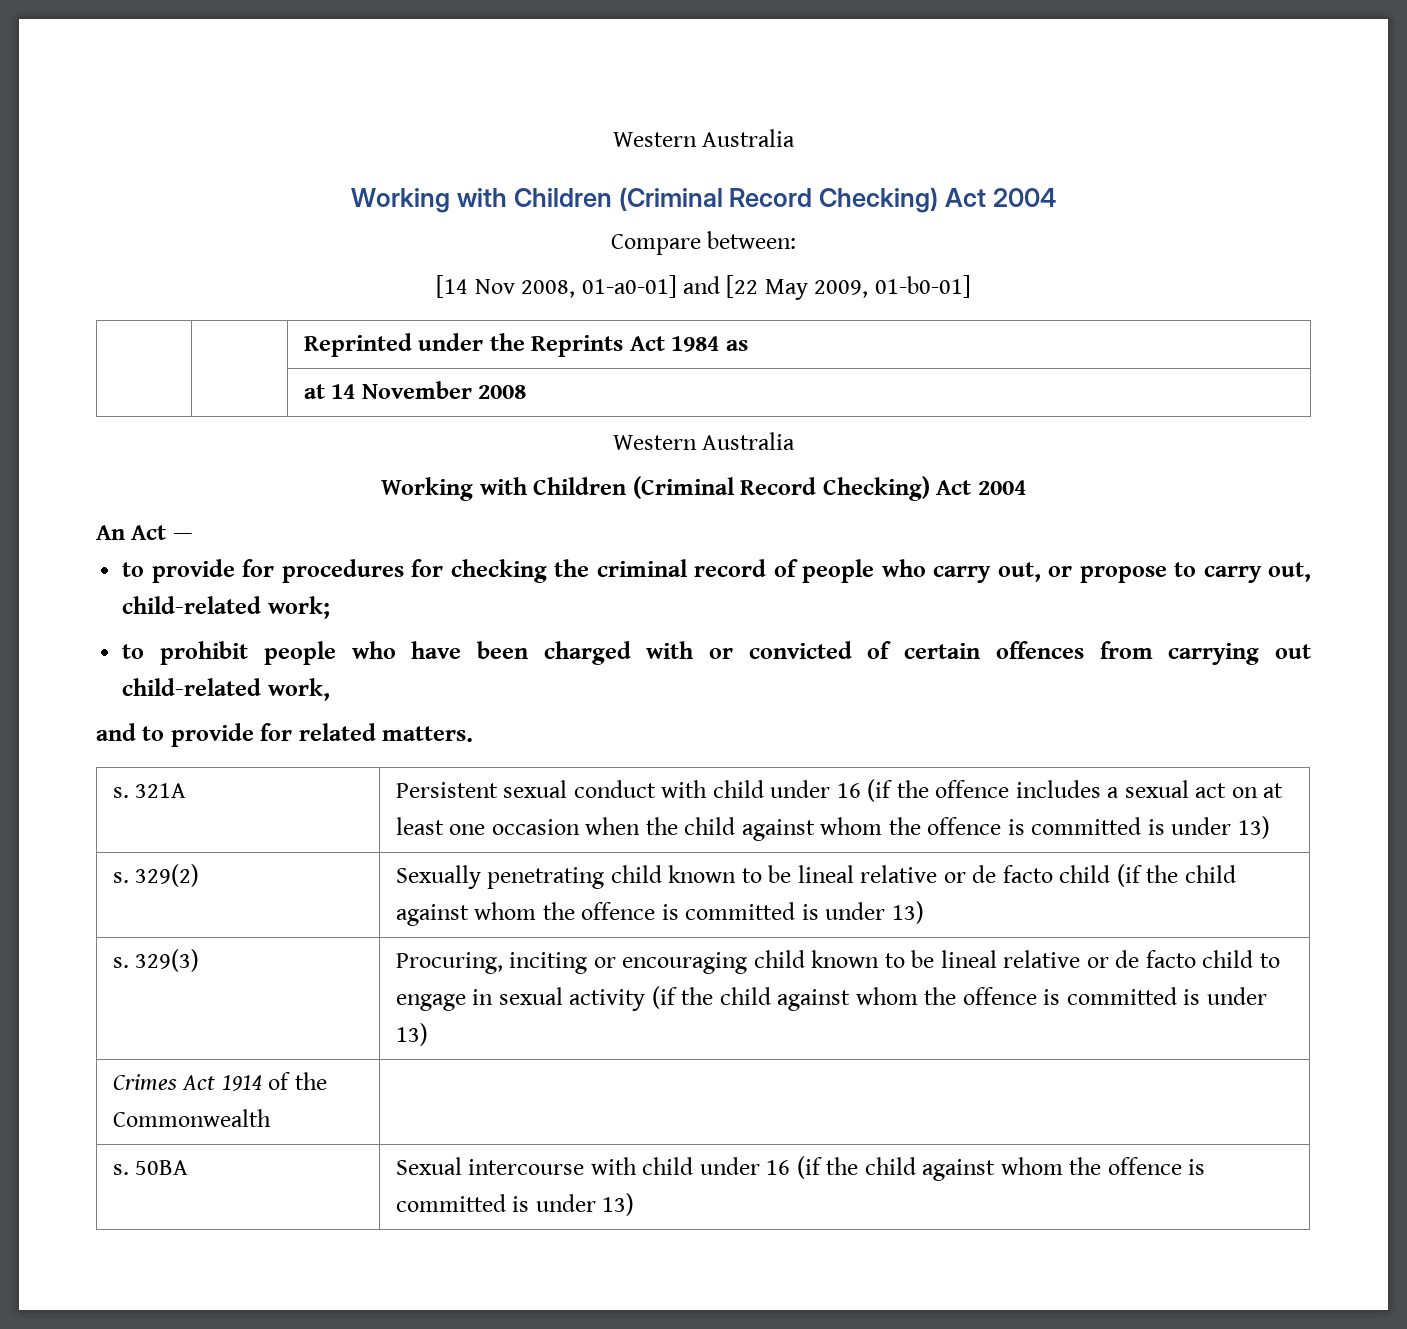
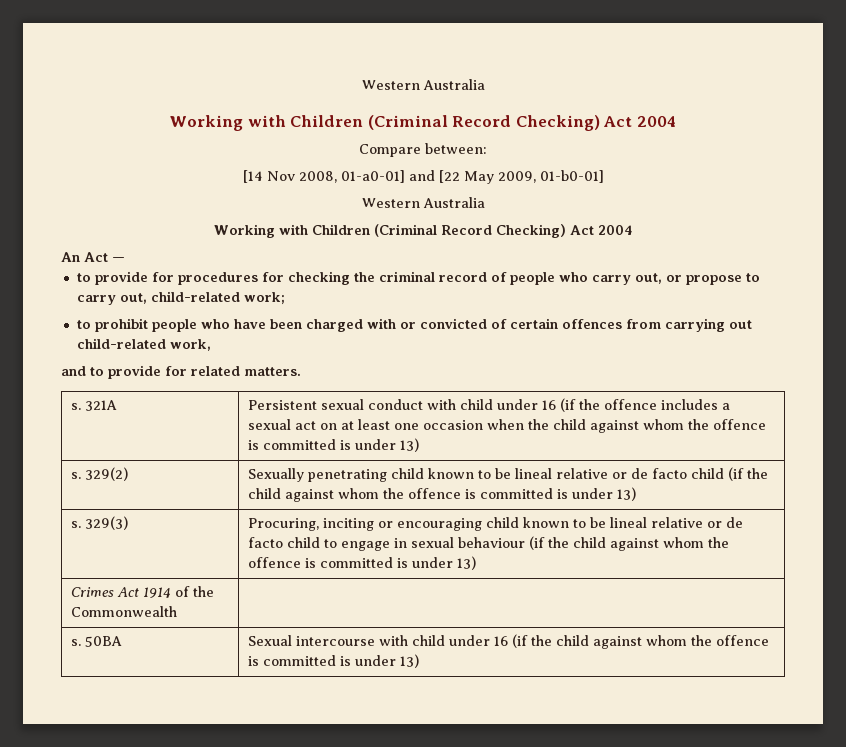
- | | Reprinted under the Reprints Act 1984 as
- | | at 14 November 2008
- s. 329(3) | Procuring, inciting or encouraging child known to be lineal relative or de facto child to engage in sexual activity (if the child against whom the offence is committed is under 13)
+ s. 329(3) | Procuring, inciting or encouraging child known to be lineal relative or de facto child to engage in sexual behaviour (if the child against whom the offence is committed is under 13)

